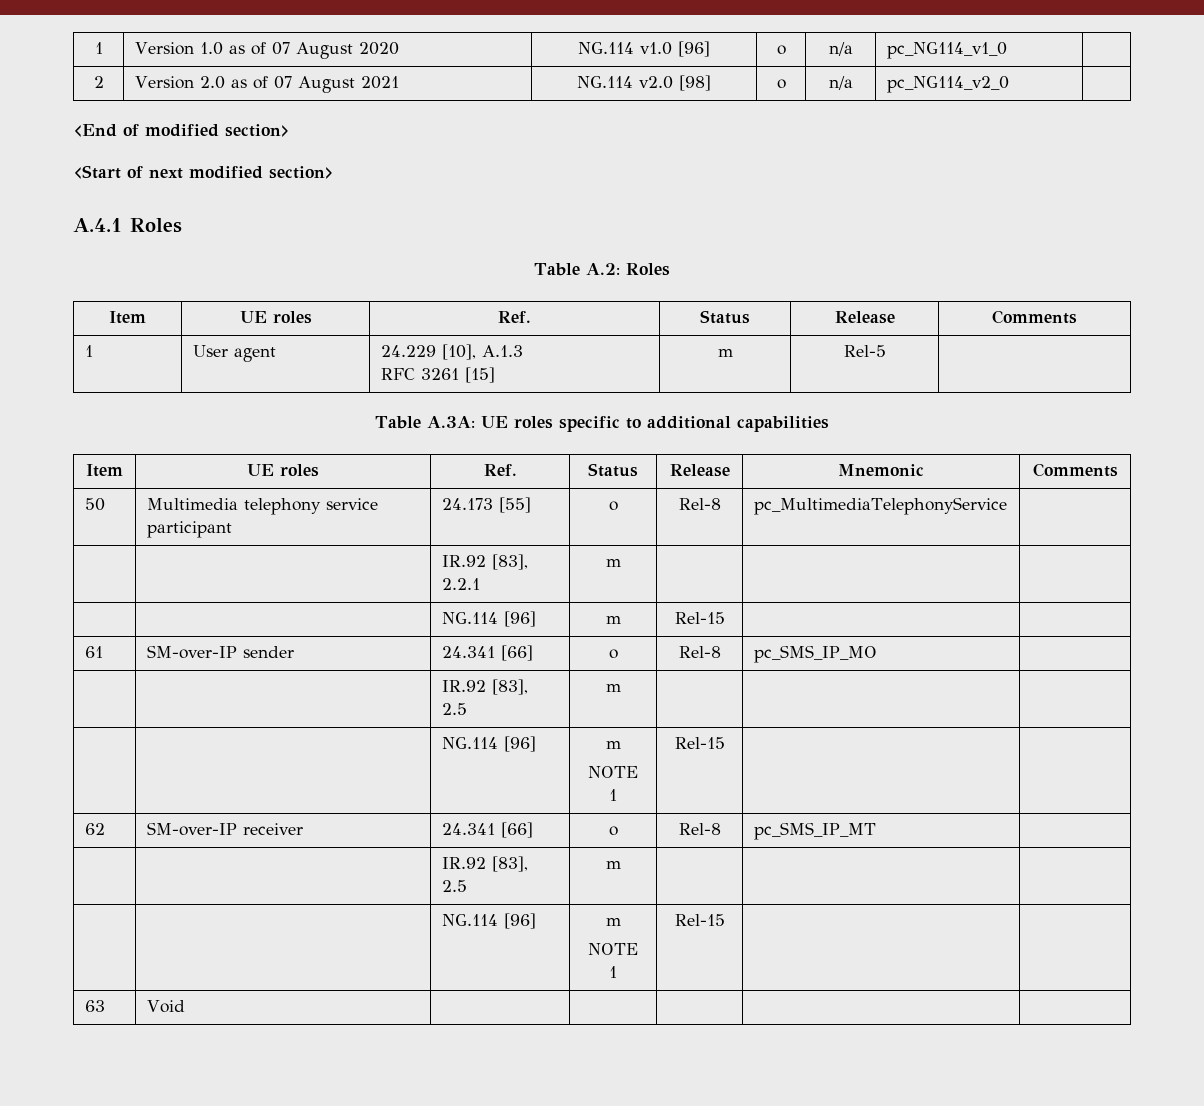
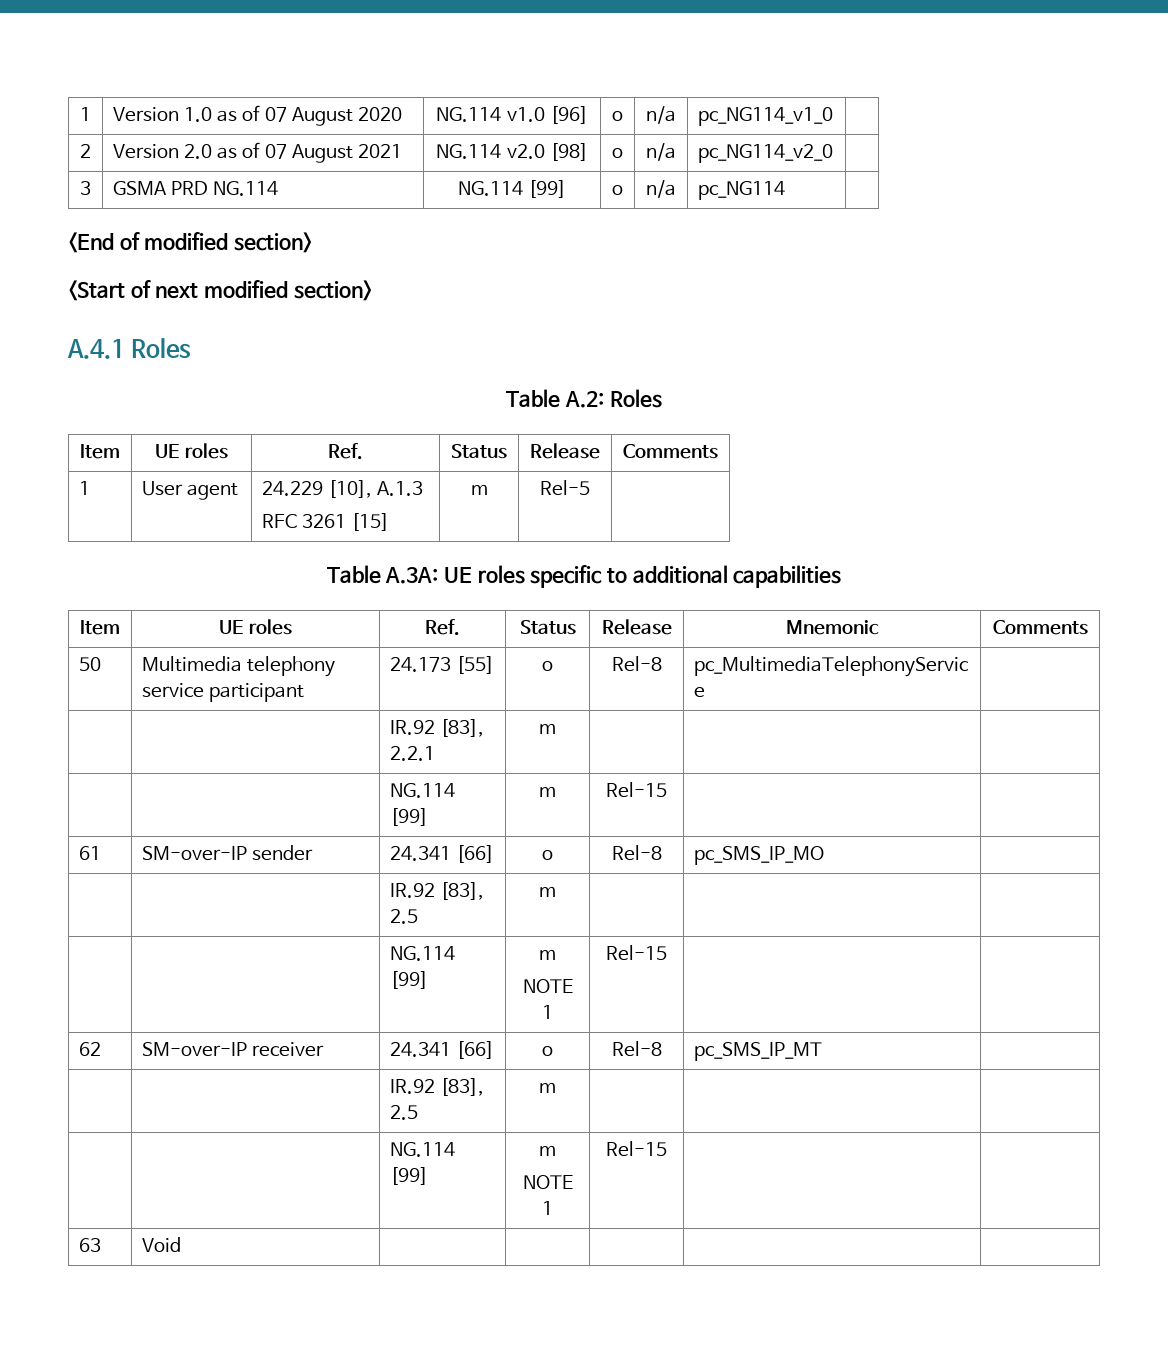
+ 3 | GSMA PRD NG.114 | NG.114 [99] | o | n/a | pc_NG114 |
- | | NG.114 [96] | m | Rel-15 | |
+ | | NG.114 [99] | m | Rel-15 | |
  61 | SM-over-IP sender | 24.341 [66] | o | Rel-8 | pc_SMS_IP_MO |
  | | IR.92 [83], 2.5 | m | | |
- | | NG.114 [96] | m
+ | | NG.114 [99] | m
  62 | SM-over-IP receiver | 24.341 [66] | o | Rel-8 | pc_SMS_IP_MT |
  | | IR.92 [83], 2.5 | m | | |
- | | NG.114 [96] | m
+ | | NG.114 [99] | m

